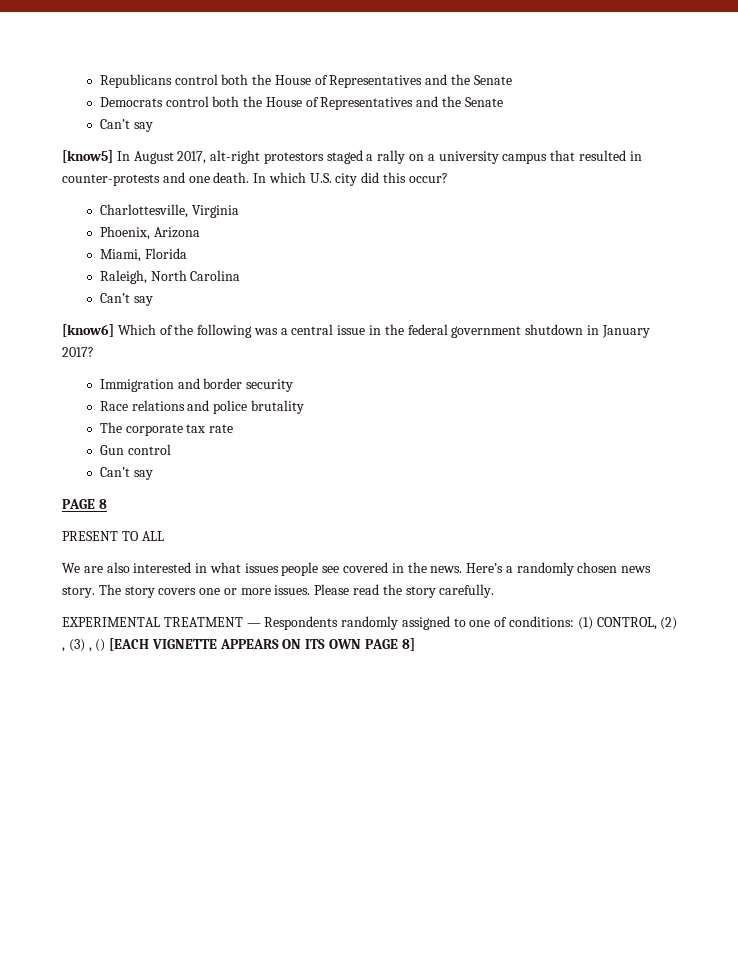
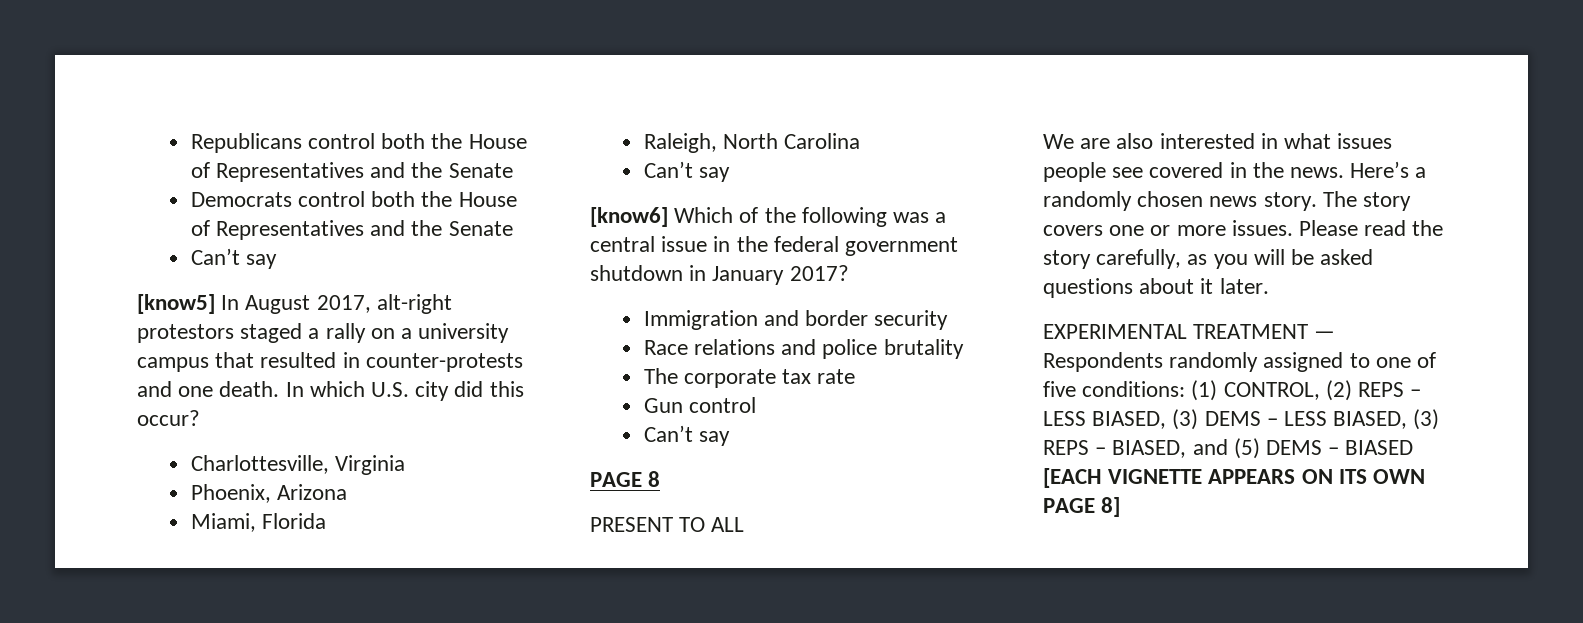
- Please read the story carefully.
+ Please read the story carefully, as you will be asked questions about it later.
- EXPERIMENTAL TREATMENT — Respondents randomly assigned to one of conditions: (1) CONTROL, (2) , (3) , () [EACH VIGNETTE APPEARS ON ITS OWN PAGE 8]
+ EXPERIMENTAL TREATMENT — Respondents randomly assigned to one of five conditions: (1) CONTROL, (2) REPS – LESS BIASED, (3) DEMS – LESS BIASED, (3) REPS – BIASED, and (5) DEMS – BIASED [EACH VIGNETTE APPEARS ON ITS OWN PAGE 8]

